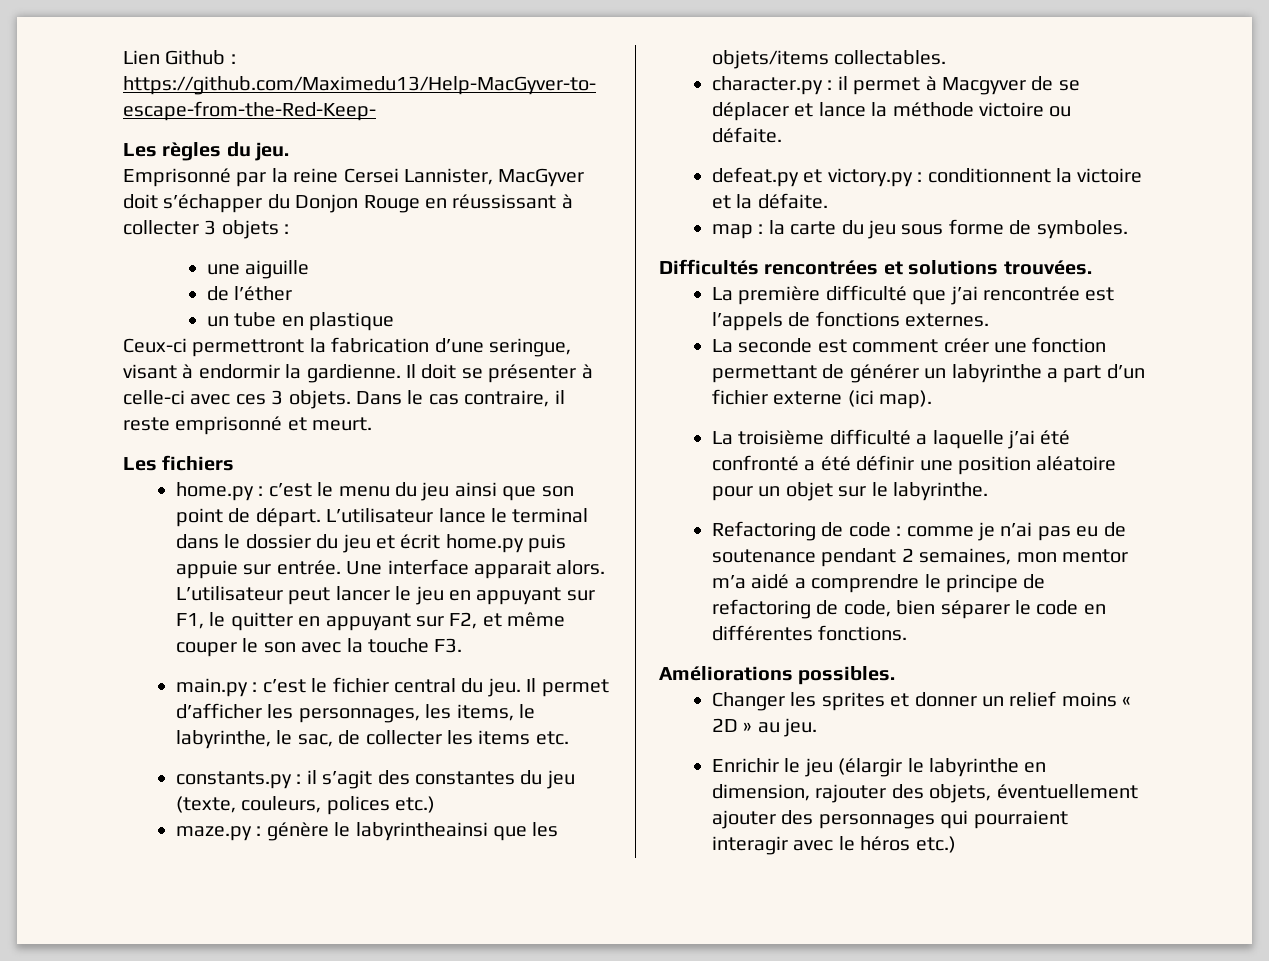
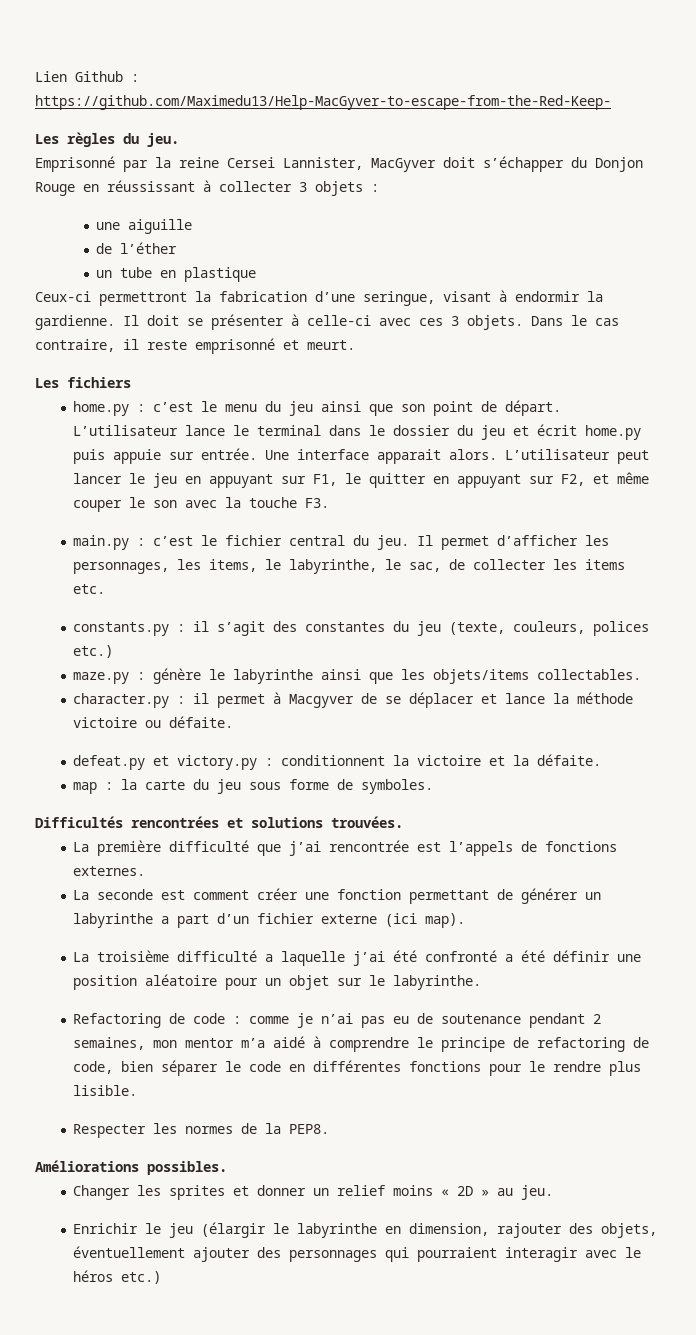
- maze.py : génère le labyrintheainsi que les objets/items collectables.
+ maze.py : génère le labyrinthe ainsi que les objets/items collectables.
- Refactoring de code : comme je n’ai pas eu de soutenance pendant 2 semaines, mon mentor m’a aidé a comprendre le principe de refactoring de code, bien séparer le code en différentes fonctions.
+ Refactoring de code : comme je n’ai pas eu de soutenance pendant 2 semaines, mon mentor m’a aidé à comprendre le principe de refactoring de code, bien séparer le code en différentes fonctions pour le rendre plus lisible.
+ Respecter les normes de la PEP8.

